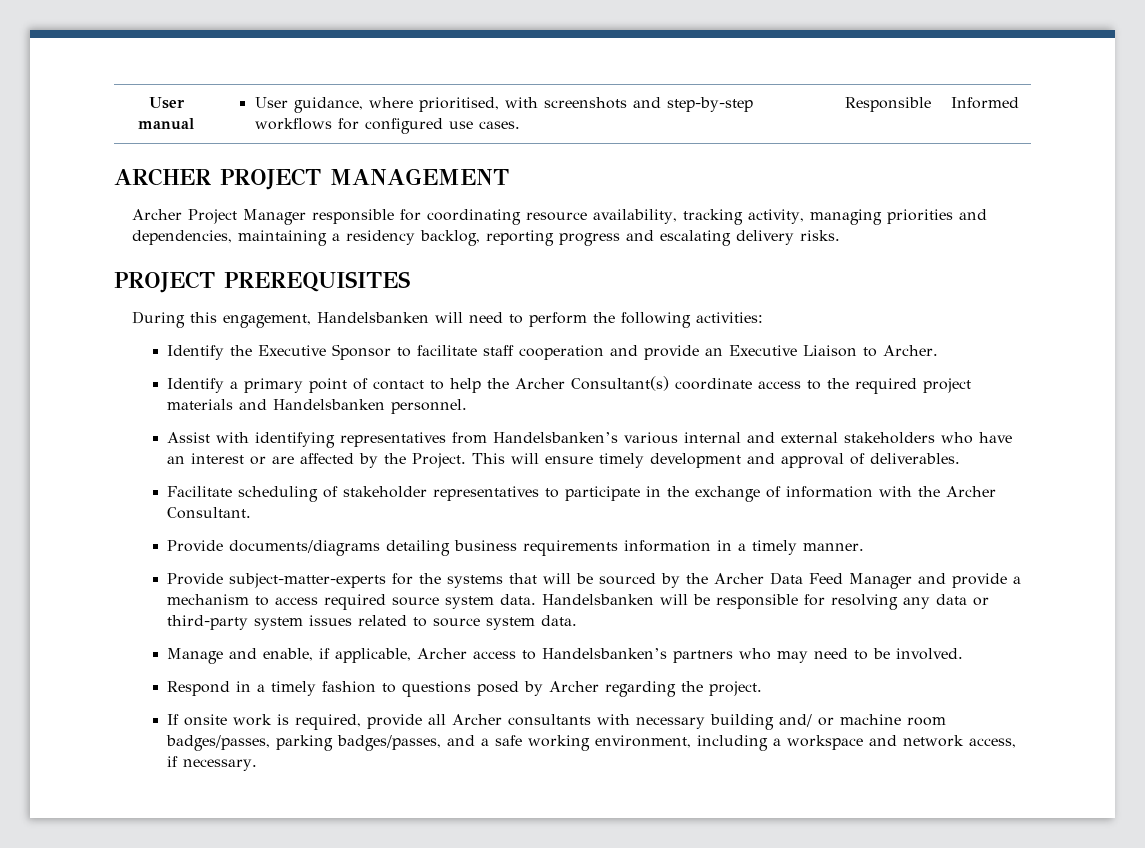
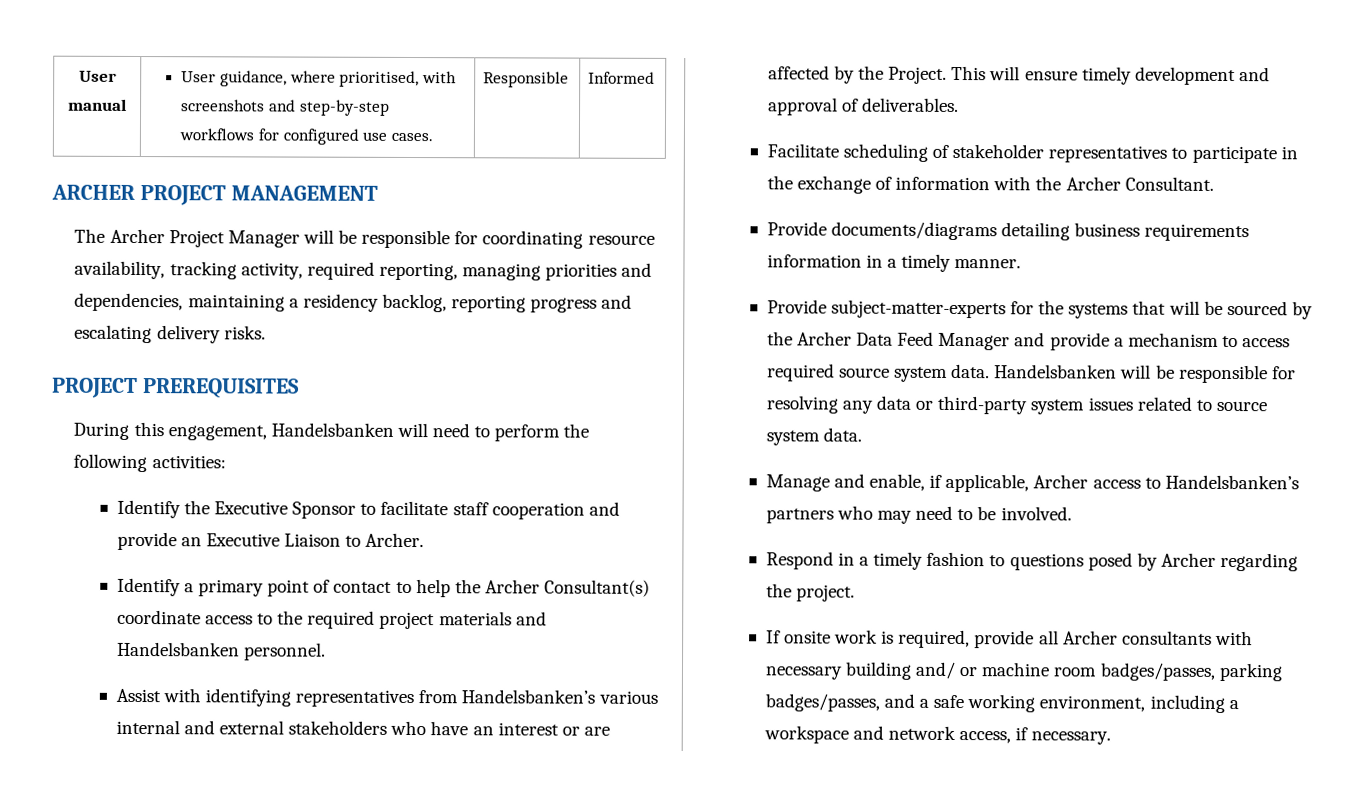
- Archer Project Manager responsible for coordinating resource availability, tracking activity, managing priorities and dependencies, maintaining a residency backlog, reporting progress and escalating delivery risks.
+ The Archer Project Manager will be responsible for coordinating resource availability, tracking activity, required reporting, managing priorities and dependencies, maintaining a residency backlog, reporting progress and escalating delivery risks.

